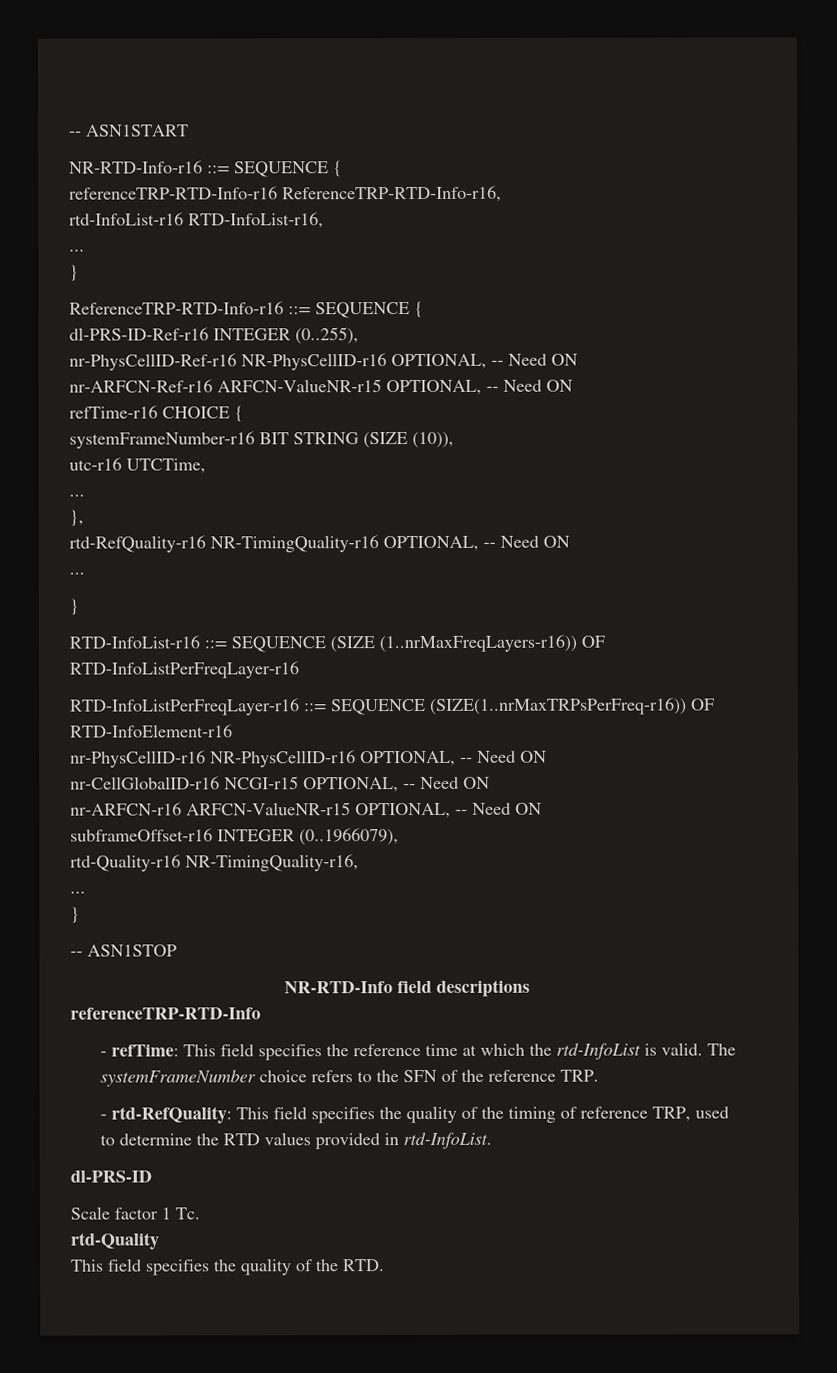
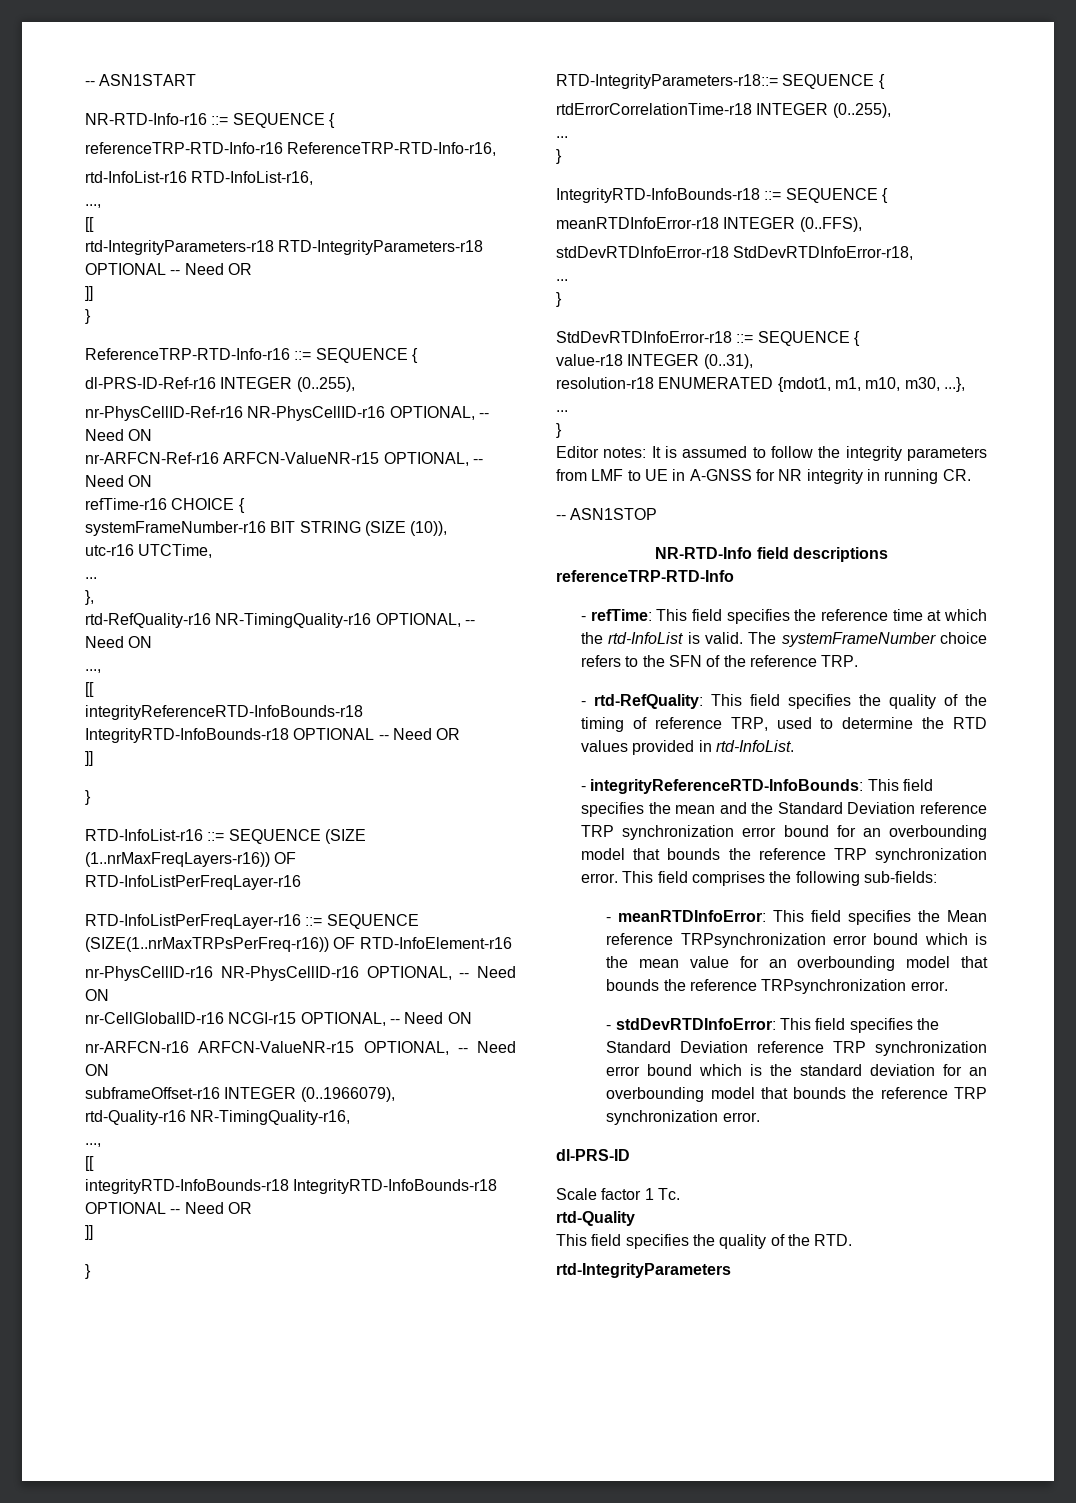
  rtd-InfoList-r16 RTD-InfoList-r16,
- ...
+ ...,
+ [[
+ rtd-IntegrityParameters-r18 RTD-IntegrityParameters-r18 OPTIONAL -- Need OR
+ ]]
  rtd-RefQuality-r16 NR-TimingQuality-r16 OPTIONAL, -- Need ON
- ...
+ ...,
+ [[
+ integrityReferenceRTD-InfoBounds-r18 IntegrityRTD-InfoBounds-r18 OPTIONAL -- Need OR
+ ]]
  rtd-Quality-r16 NR-TimingQuality-r16,
+ ...,
+ [[
+ integrityRTD-InfoBounds-r18 IntegrityRTD-InfoBounds-r18 OPTIONAL -- Need OR
+ ]]
+ }
+ RTD-IntegrityParameters-r18::= SEQUENCE {
+ rtdErrorCorrelationTime-r18 INTEGER (0..255),
  ...
  }
+ IntegrityRTD-InfoBounds-r18 ::= SEQUENCE {
+ meanRTDInfoError-r18 INTEGER (0..FFS),
+ stdDevRTDInfoError-r18 StdDevRTDInfoError-r18,
+ ...
+ }
+ StdDevRTDInfoError-r18 ::= SEQUENCE {
+ value-r18 INTEGER (0..31),
+ resolution-r18 ENUMERATED {mdot1, m1, m10, m30, ...},
+ ...
+ }
+ Editor notes: It is assumed to follow the integrity parameters from LMF to UE in A-GNSS for NR integrity in running CR.
+ - integrityReferenceRTD-InfoBounds: This field specifies the mean and the Standard Deviation reference TRP synchronization error bound for an overbounding model that bounds the reference TRP synchronization error. This field comprises the following sub-fields:
+ - meanRTDInfoError: This field specifies the Mean reference TRPsynchronization error bound which is the mean value for an overbounding model that bounds the reference TRPsynchronization error.
+ - stdDevRTDInfoError: This field specifies the Standard Deviation reference TRP synchronization error bound which is the standard deviation for an overbounding model that bounds the reference TRP synchronization error.
+ rtd-IntegrityParameters

